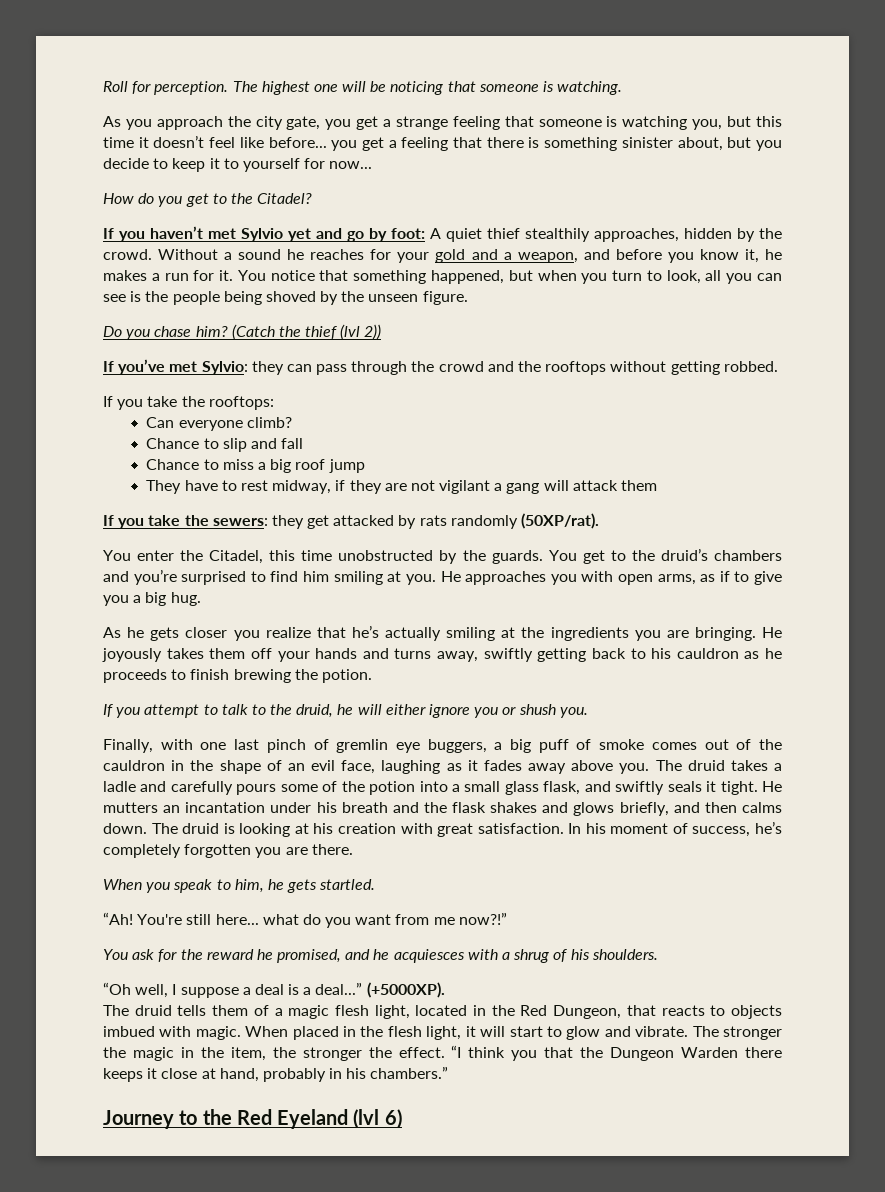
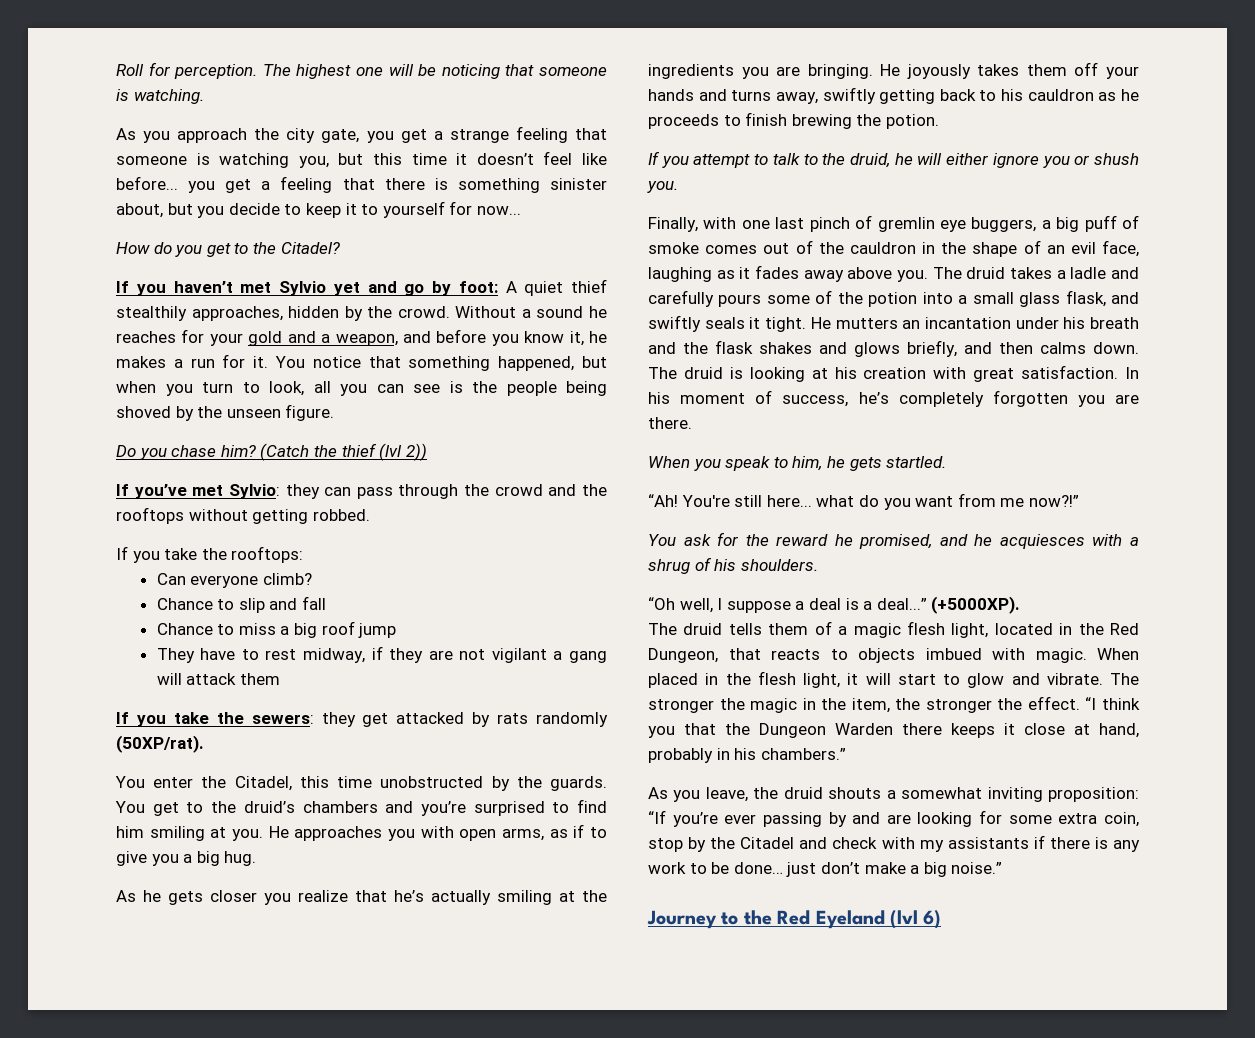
+ As you leave, the druid shouts a somewhat inviting proposition: “If you’re ever passing by and are looking for some extra coin, stop by the Citadel and check with my assistants if there is any work to be done… just don’t make a big noise.”

